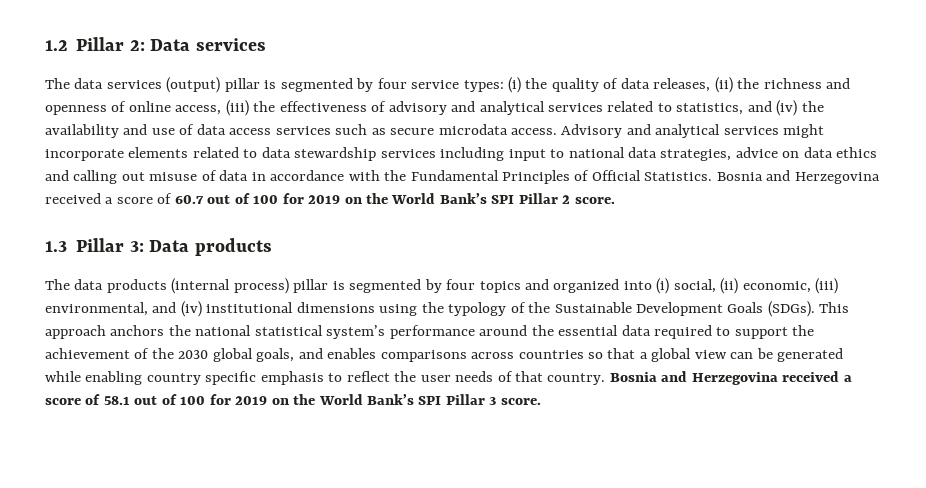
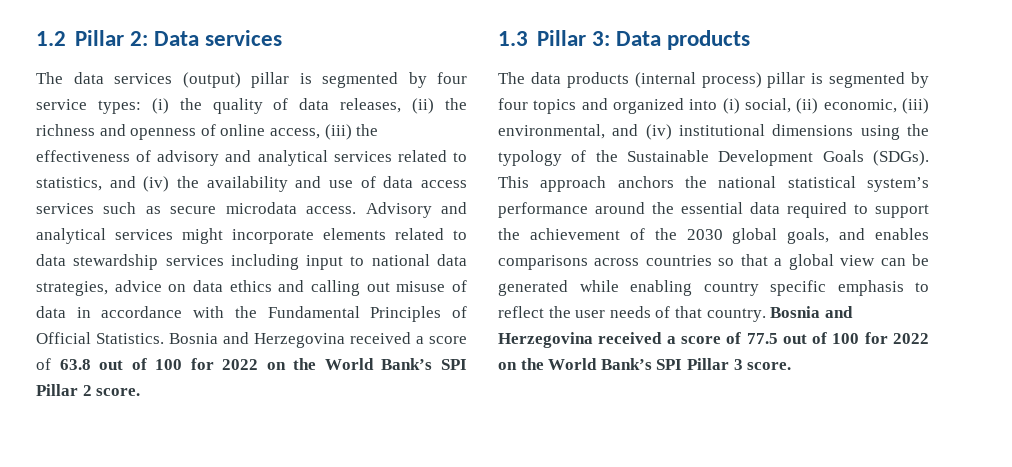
- Bosnia and Herzegovina received a score of 60.7 out of 100 for 2019 on the World Bank’s SPI Pillar 2 score.
+ Bosnia and Herzegovina received a score of 63.8 out of 100 for 2022 on the World Bank’s SPI Pillar 2 score.
- Bosnia and Herzegovina received a score of 58.1 out of 100 for 2019 on the World Bank’s SPI Pillar 3 score.
+ Bosnia and Herzegovina received a score of 77.5 out of 100 for 2022 on the World Bank’s SPI Pillar 3 score.

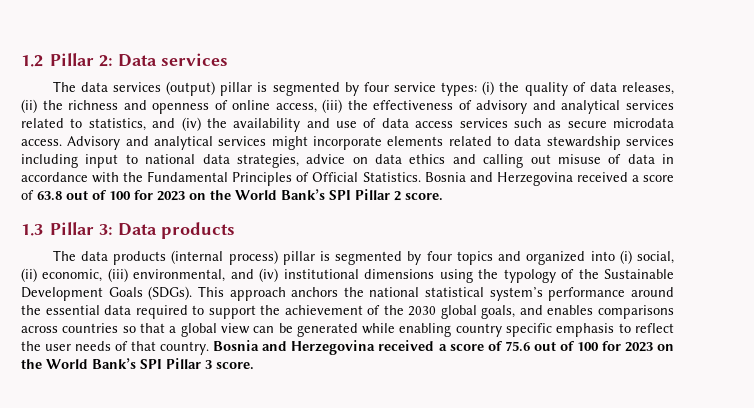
- Bosnia and Herzegovina received a score of 63.8 out of 100 for 2022 on the World Bank’s SPI Pillar 2 score.
+ Bosnia and Herzegovina received a score of 63.8 out of 100 for 2023 on the World Bank’s SPI Pillar 2 score.
- Bosnia and Herzegovina received a score of 77.5 out of 100 for 2022 on the World Bank’s SPI Pillar 3 score.
+ Bosnia and Herzegovina received a score of 75.6 out of 100 for 2023 on the World Bank’s SPI Pillar 3 score.

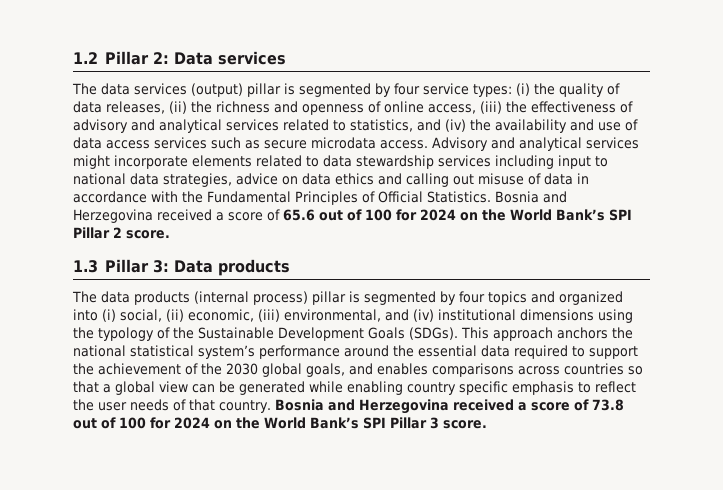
- Bosnia and Herzegovina received a score of 63.8 out of 100 for 2023 on the World Bank’s SPI Pillar 2 score.
+ Bosnia and Herzegovina received a score of 65.6 out of 100 for 2024 on the World Bank’s SPI Pillar 2 score.
- Bosnia and Herzegovina received a score of 75.6 out of 100 for 2023 on the World Bank’s SPI Pillar 3 score.
+ Bosnia and Herzegovina received a score of 73.8 out of 100 for 2024 on the World Bank’s SPI Pillar 3 score.

